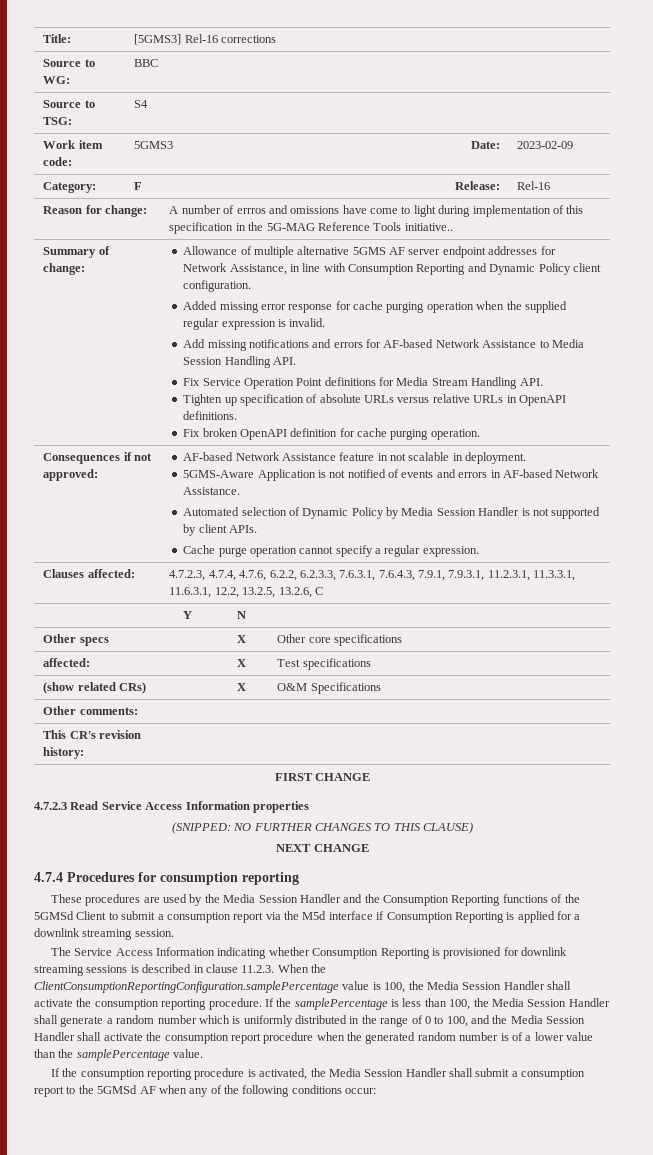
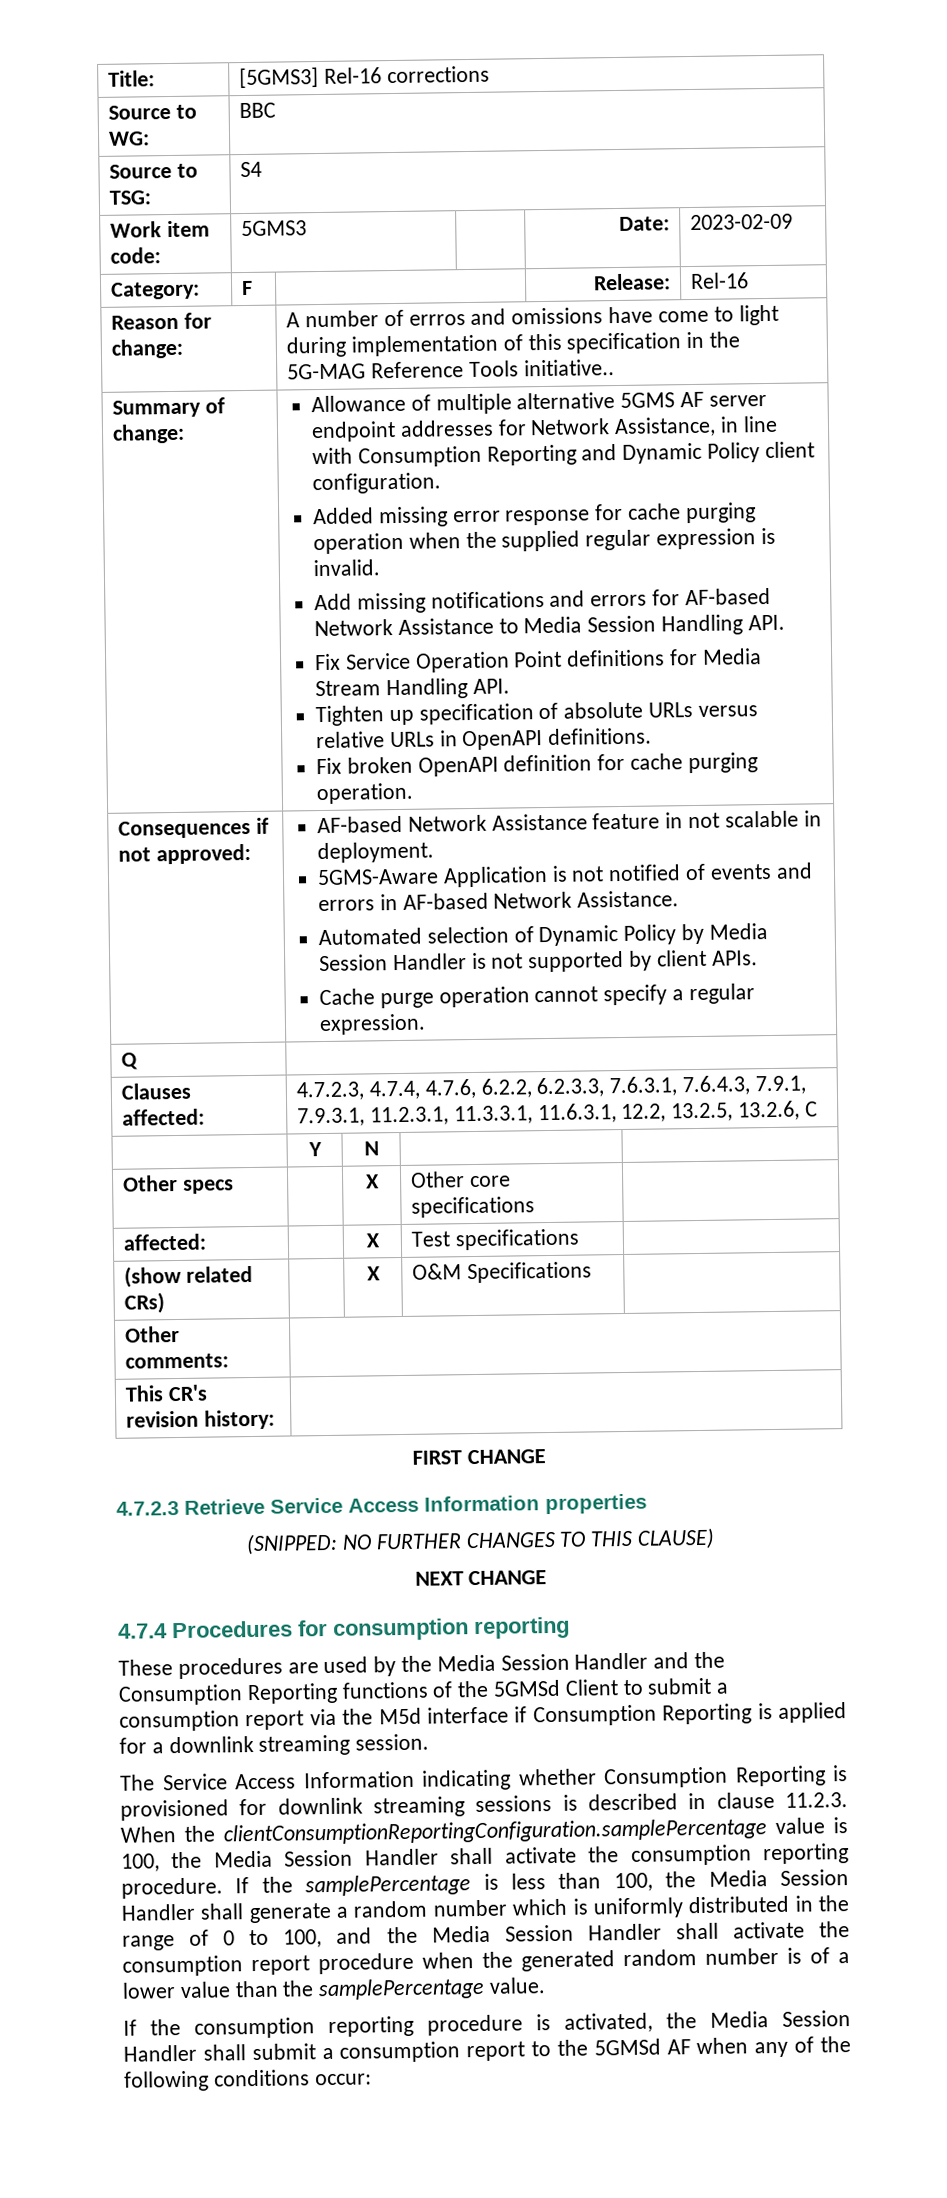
+ Q |
- 4.7.2.3 Read Service Access Information properties
+ 4.7.2.3 Retrieve Service Access Information properties
- The Service Access Information indicating whether Consumption Reporting is provisioned for downlink streaming sessions is described in clause 11.2.3. When the ClientConsumptionReportingConfiguration.samplePercentage value is 100, the Media Session Handler shall activate the consumption reporting procedure.
+ The Service Access Information indicating whether Consumption Reporting is provisioned for downlink streaming sessions is described in clause 11.2.3. When the clientConsumptionReportingConfiguration.samplePercentage value is 100, the Media Session Handler shall activate the consumption reporting procedure.

